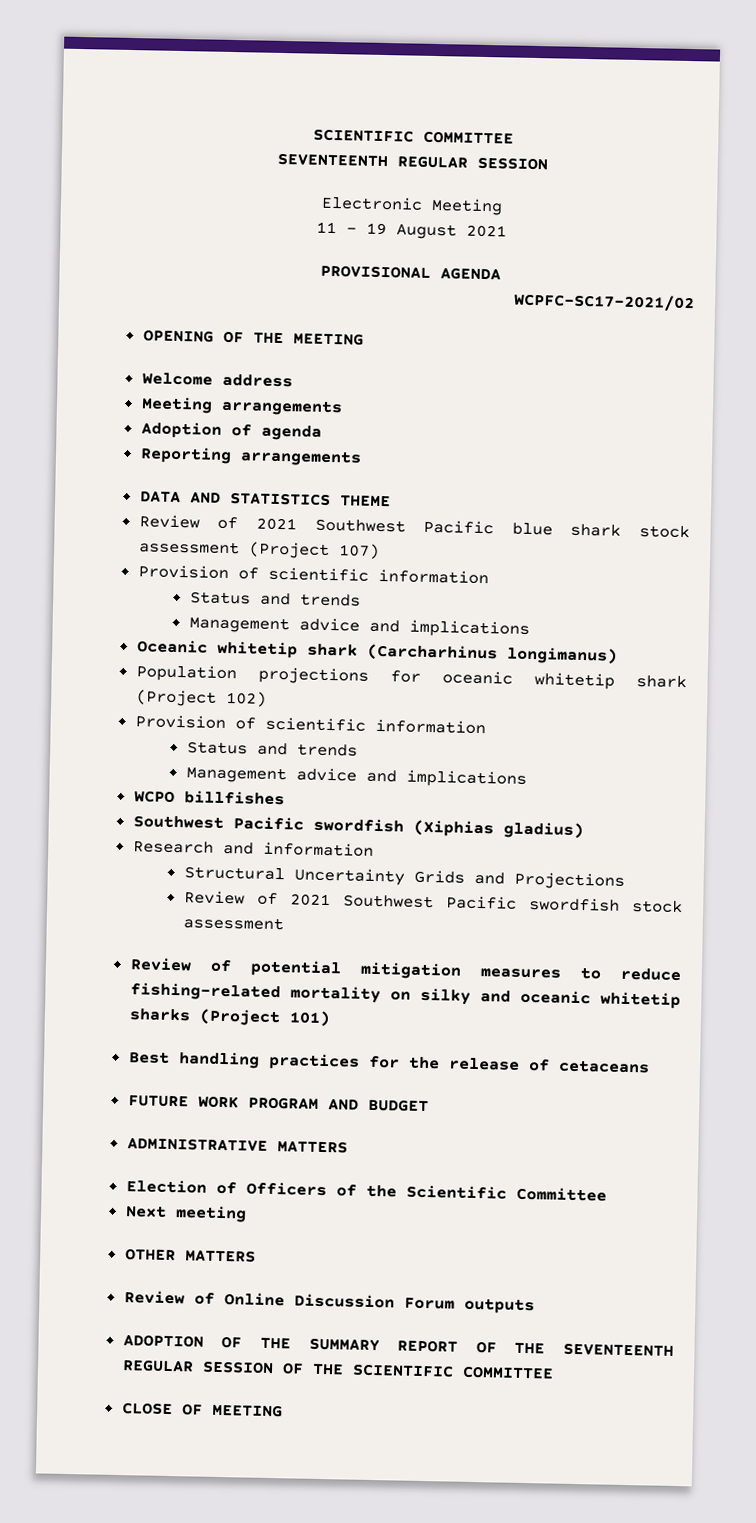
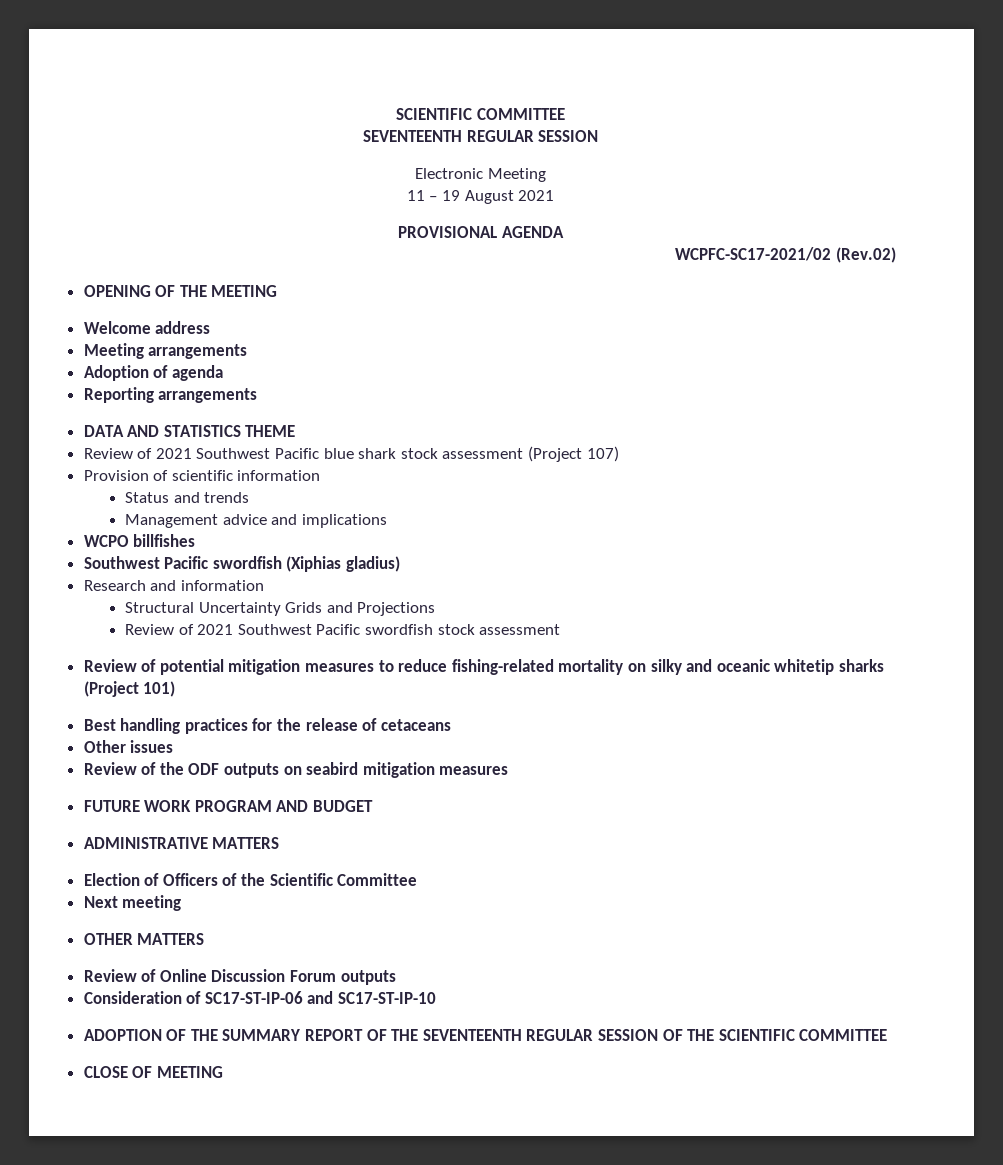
- WCPFC-SC17-2021/02
+ WCPFC-SC17-2021/02 (Rev.02)
- Oceanic whitetip shark (Carcharhinus longimanus)
- Population projections for oceanic whitetip shark (Project 102)
- Provision of scientific information
- Status and trends
- Management advice and implications
+ Other issues
+ Review of the ODF outputs on seabird mitigation measures
+ Consideration of SC17-ST-IP-06 and SC17-ST-IP-10

